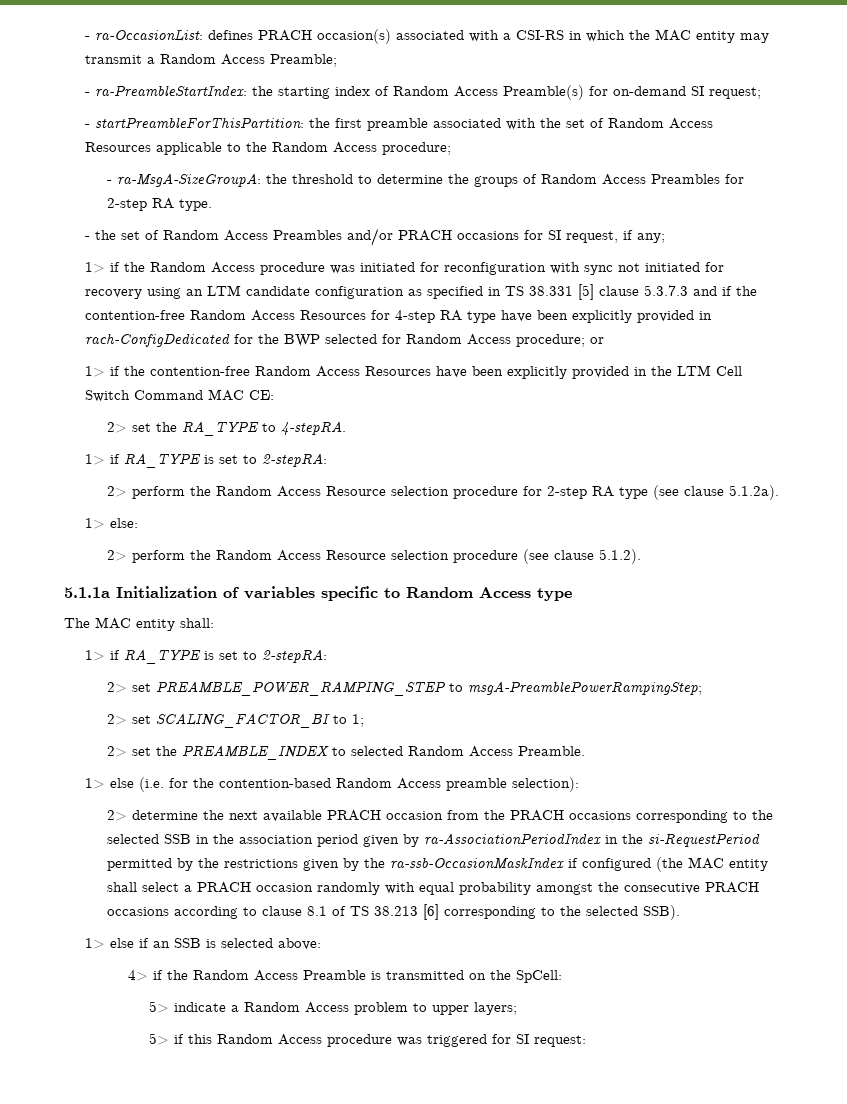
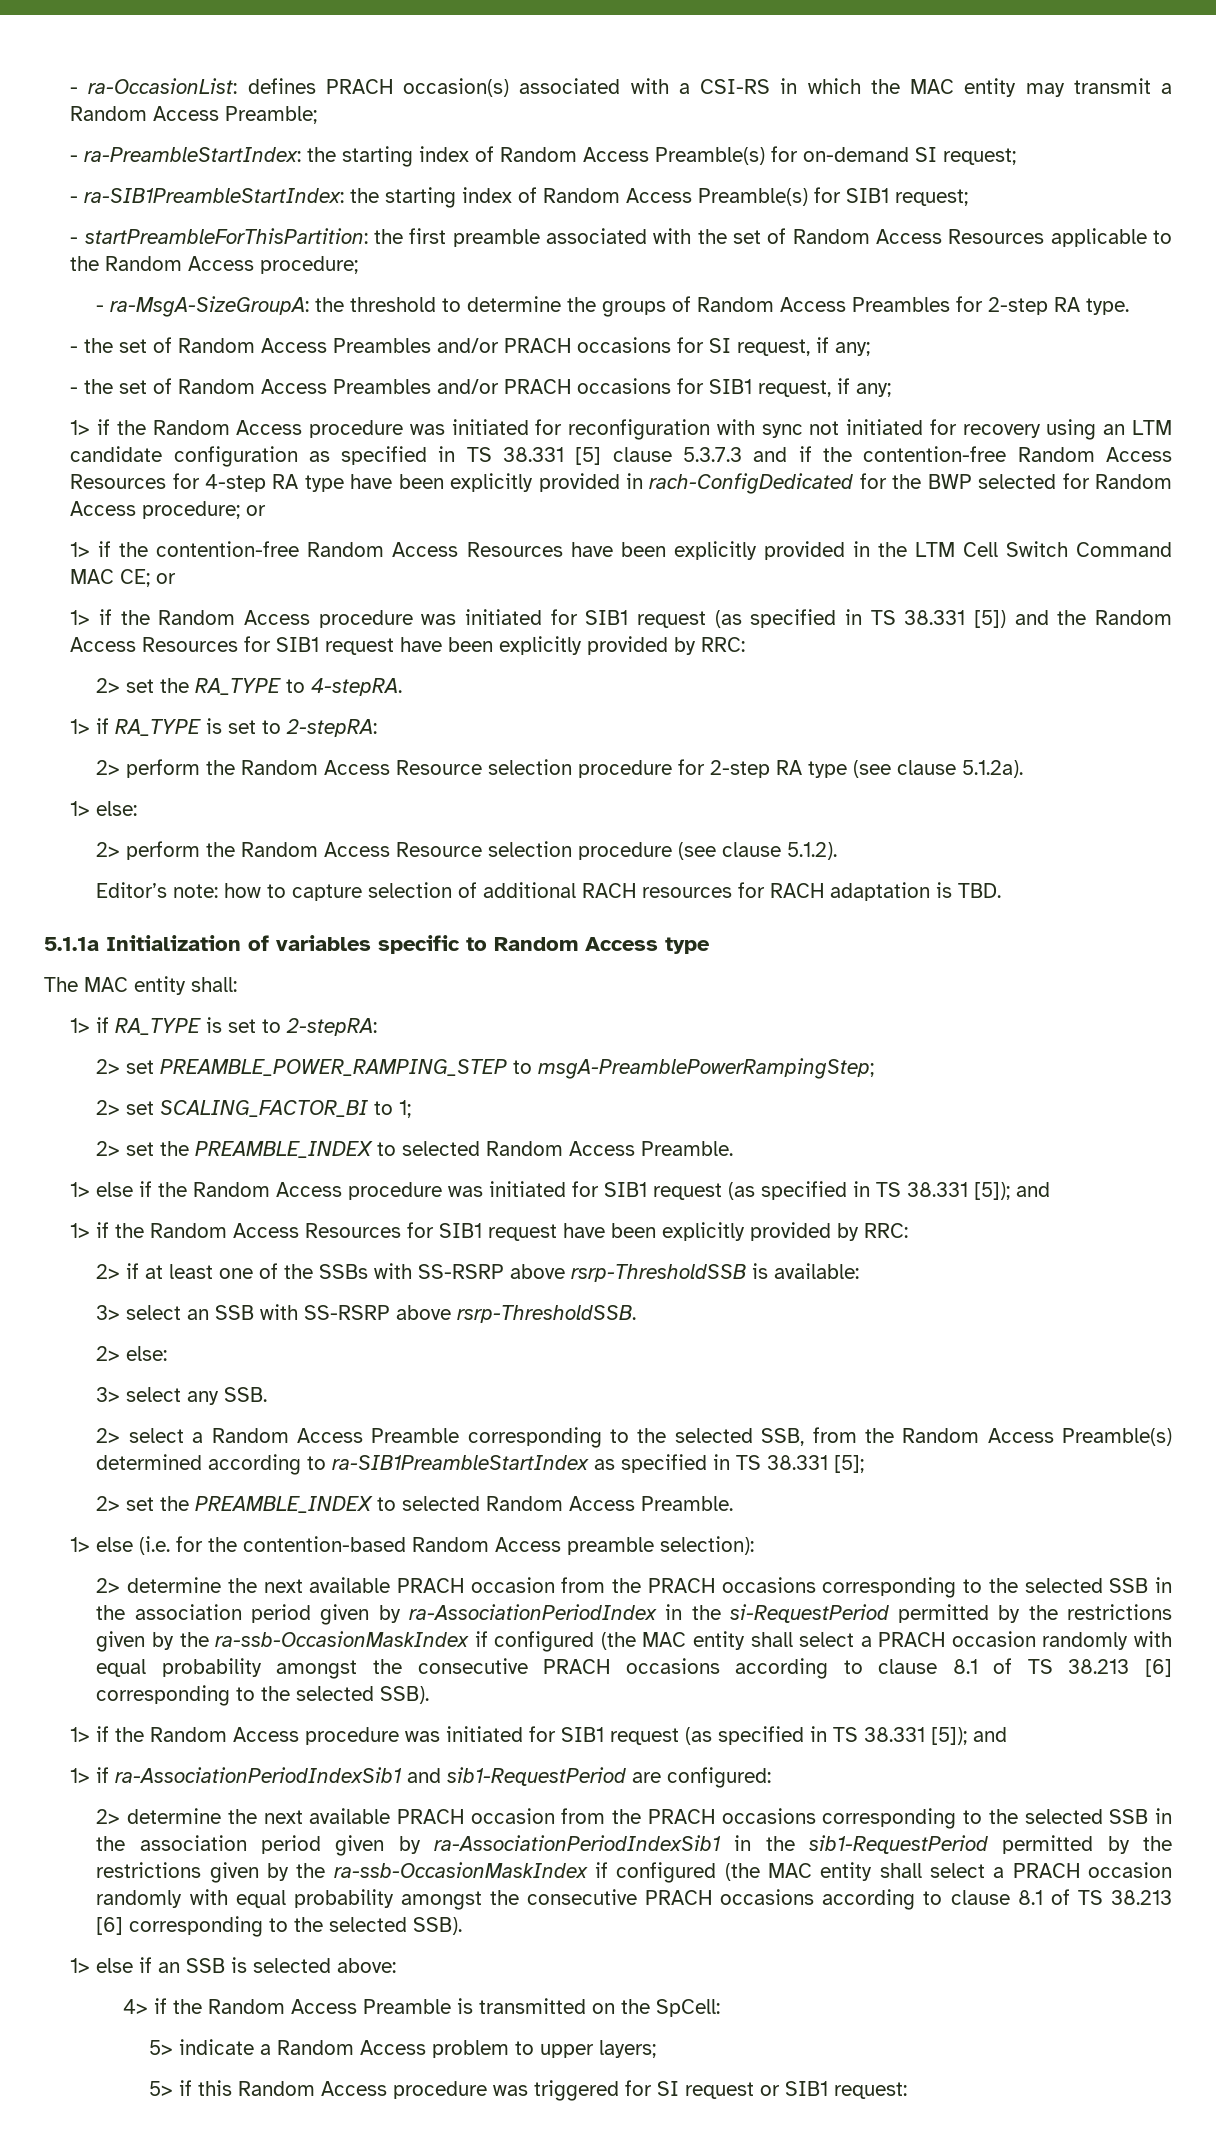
+ - ra-SIB1PreambleStartIndex: the starting index of Random Access Preamble(s) for SIB1 request;
+ - the set of Random Access Preambles and/or PRACH occasions for SIB1 request, if any;
- 1> if the contention-free Random Access Resources have been explicitly provided in the LTM Cell Switch Command MAC CE:
+ 1> if the contention-free Random Access Resources have been explicitly provided in the LTM Cell Switch Command MAC CE; or
+ 1> if the Random Access procedure was initiated for SIB1 request (as specified in TS 38.331 [5]) and the Random Access Resources for SIB1 request have been explicitly provided by RRC:
+ Editor’s note: how to capture selection of additional RACH resources for RACH adaptation is TBD.
+ 1> else if the Random Access procedure was initiated for SIB1 request (as specified in TS 38.331 [5]); and
+ 1> if the Random Access Resources for SIB1 request have been explicitly provided by RRC:
+ 2> if at least one of the SSBs with SS-RSRP above rsrp-ThresholdSSB is available:
+ 3> select an SSB with SS-RSRP above rsrp-ThresholdSSB.
+ 2> else:
+ 3> select any SSB.
+ 2> select a Random Access Preamble corresponding to the selected SSB, from the Random Access Preamble(s) determined according to ra-SIB1PreambleStartIndex as specified in TS 38.331 [5];
+ 2> set the PREAMBLE_INDEX to selected Random Access Preamble.
+ 1> if the Random Access procedure was initiated for SIB1 request (as specified in TS 38.331 [5]); and
+ 1> if ra-AssociationPeriodIndexSib1 and sib1-RequestPeriod are configured:
+ 2> determine the next available PRACH occasion from the PRACH occasions corresponding to the selected SSB in the association period given by ra-AssociationPeriodIndexSib1 in the sib1-RequestPeriod permitted by the restrictions given by the ra-ssb-OccasionMaskIndex if configured (the MAC entity shall select a PRACH occasion randomly with equal probability amongst the consecutive PRACH occasions according to clause 8.1 of TS 38.213 [6] corresponding to the selected SSB).
- 5> if this Random Access procedure was triggered for SI request:
+ 5> if this Random Access procedure was triggered for SI request or SIB1 request:

